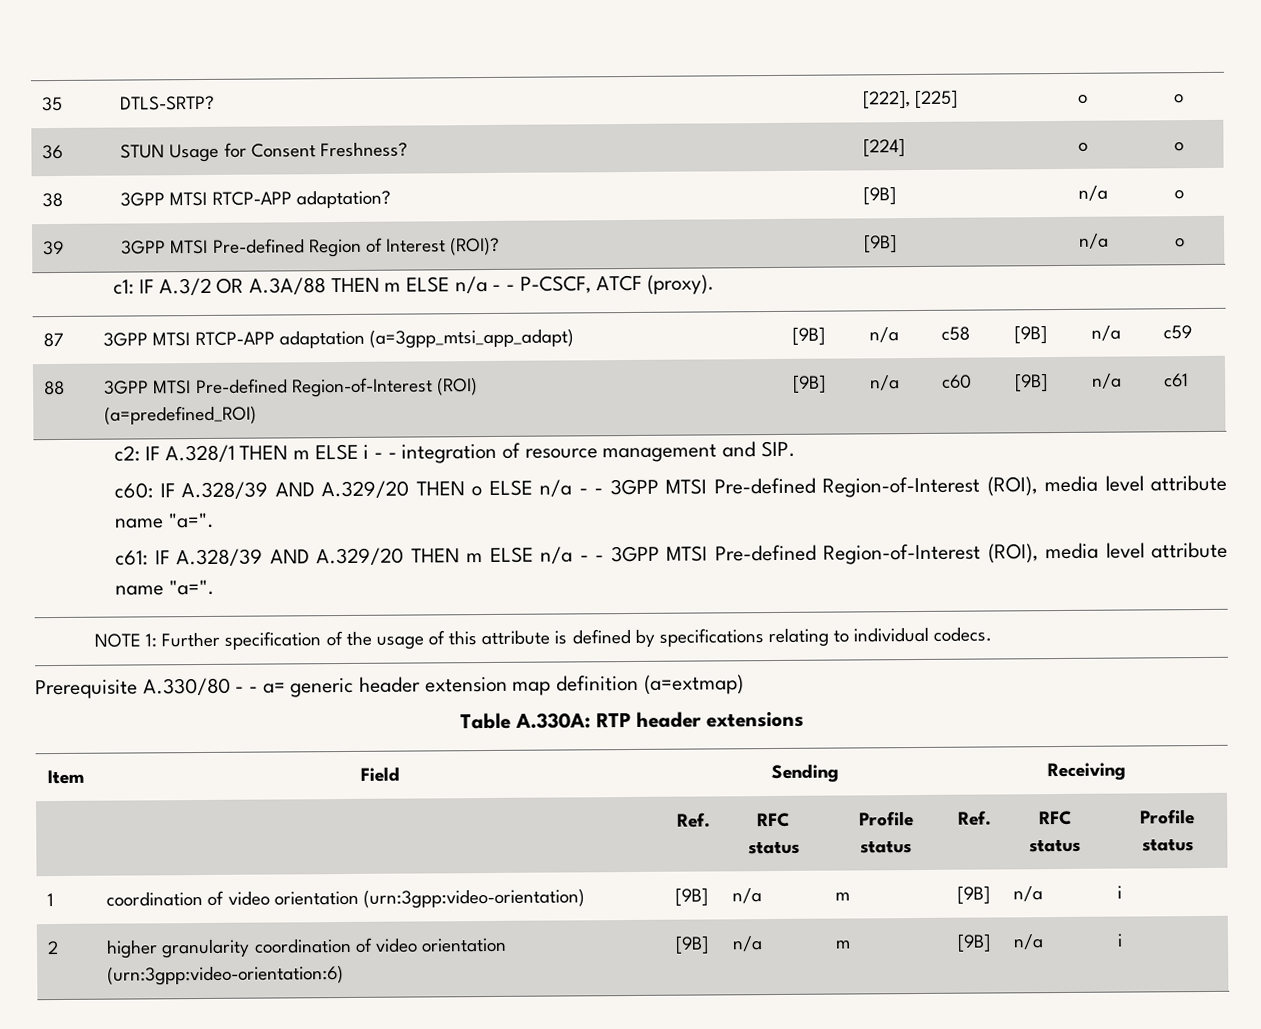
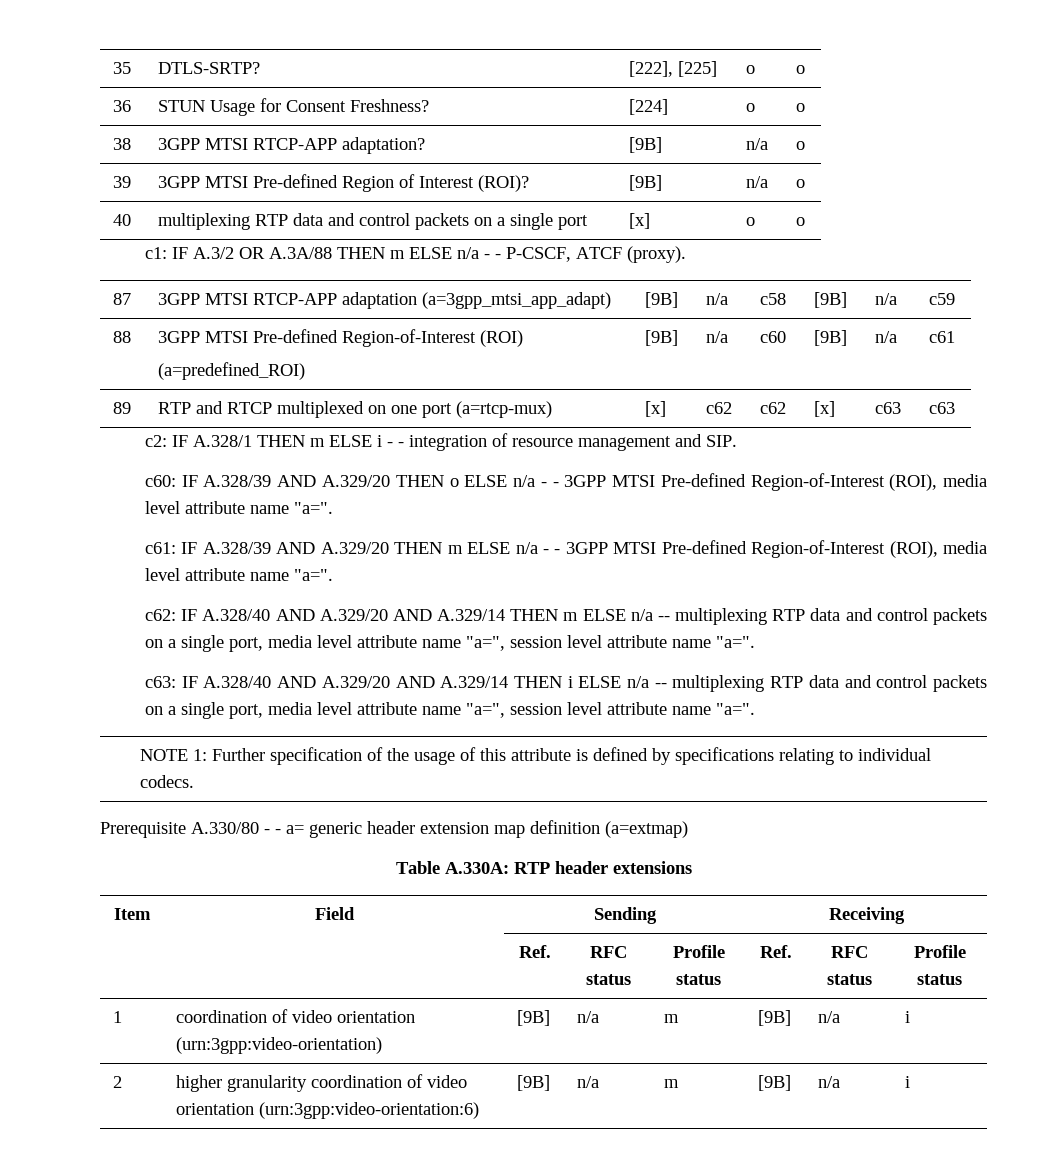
+ 40 | multiplexing RTP data and control packets on a single port | [x] | o | o
+ 89 | RTP and RTCP multiplexed on one port (a=rtcp-mux) | [x] | c62 | c62 | [x] | c63 | c63
+ c62: IF A.328/40 AND A.329/20 AND A.329/14 THEN m ELSE n/a -- multiplexing RTP data and control packets on a single port, media level attribute name "a=", session level attribute name "a=".
+ c63: IF A.328/40 AND A.329/20 AND A.329/14 THEN i ELSE n/a -- multiplexing RTP data and control packets on a single port, media level attribute name "a=", session level attribute name "a=".

